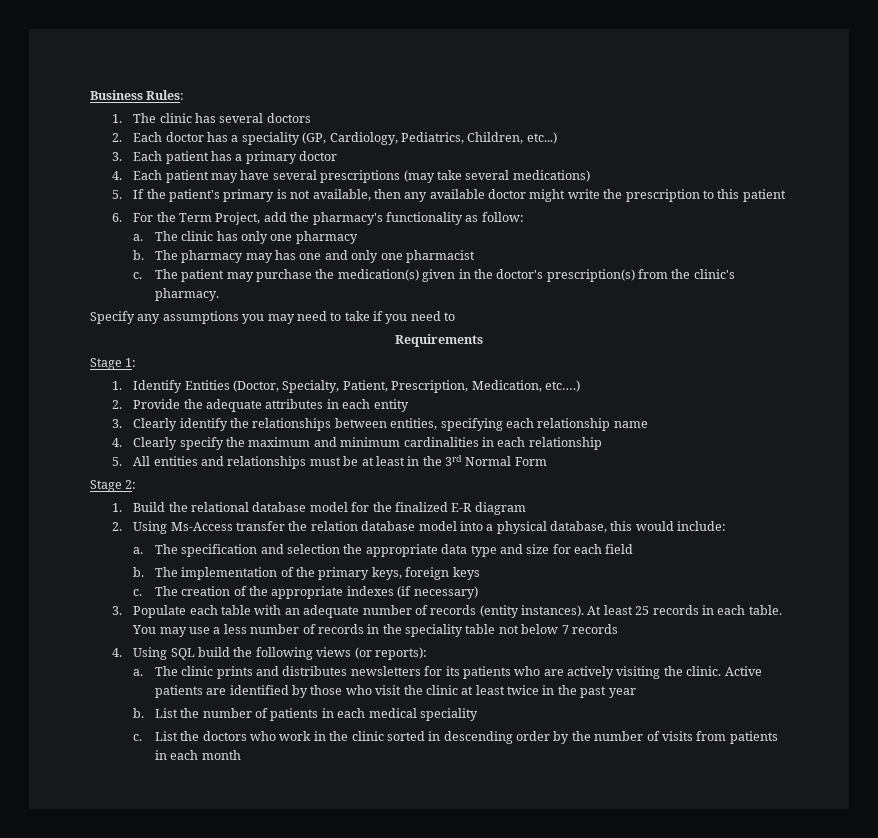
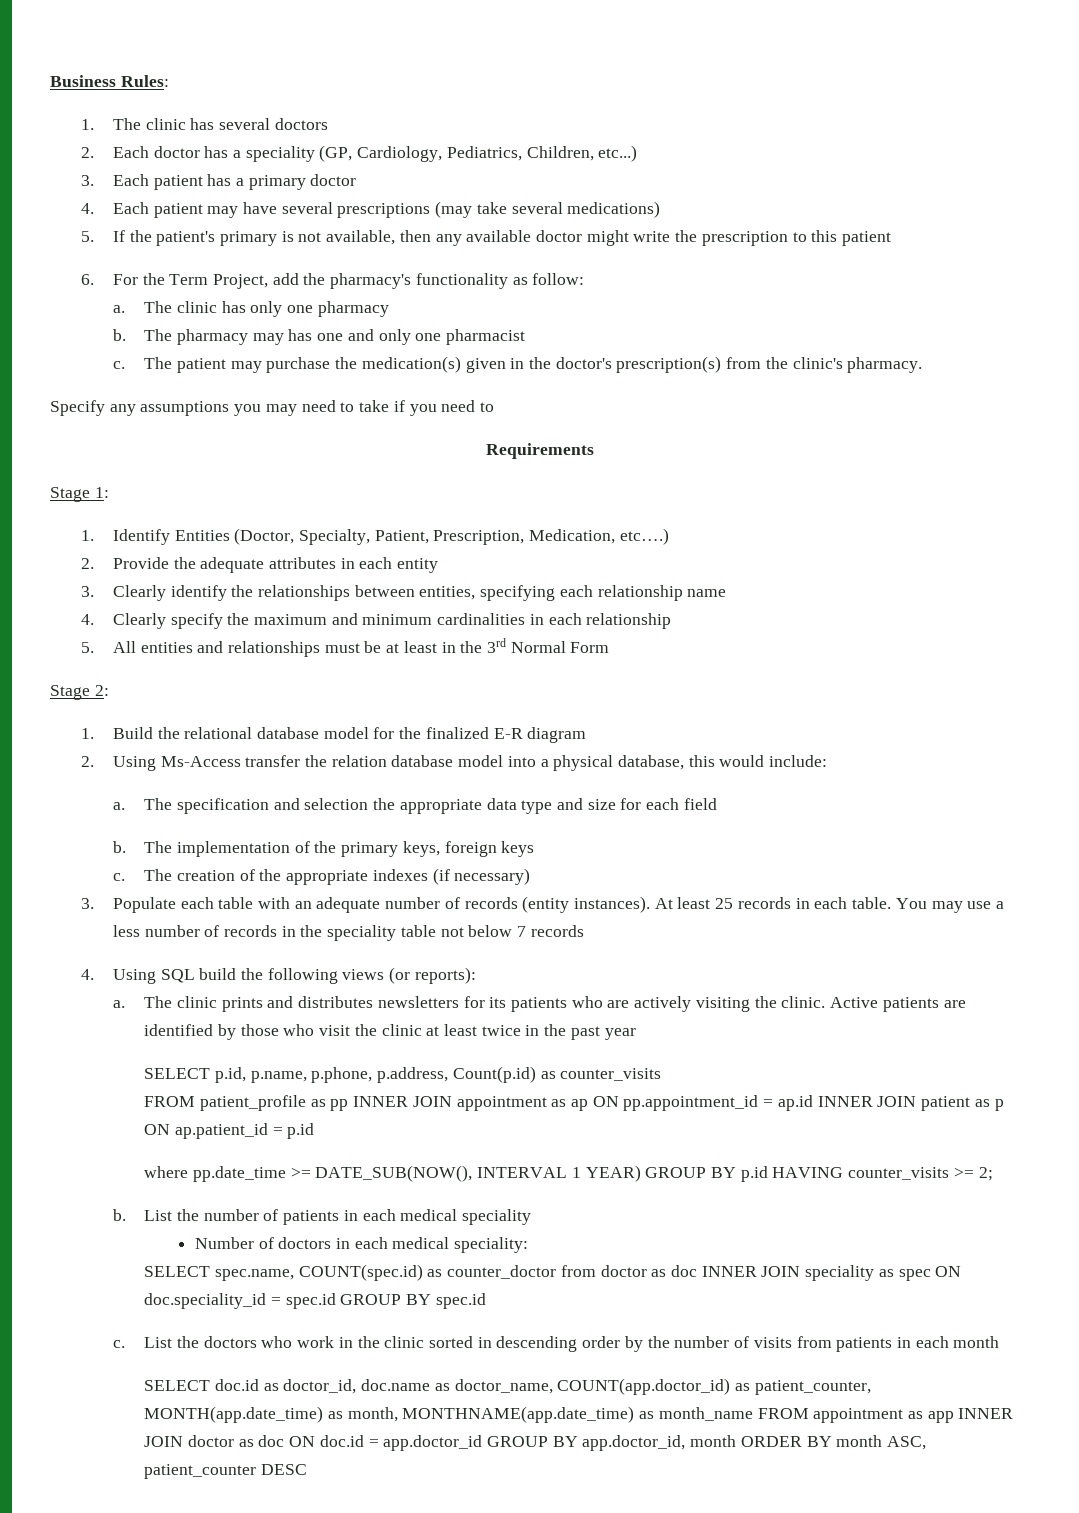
+ SELECT p.id, p.name, p.phone, p.address, Count(p.id) as counter_visits
+ FROM patient_profile as pp INNER JOIN appointment as ap ON pp.appointment_id = ap.id INNER JOIN patient as p ON ap.patient_id = p.id
+ where pp.date_time >= DATE_SUB(NOW(), INTERVAL 1 YEAR) GROUP BY p.id HAVING counter_visits >= 2;
+ Number of doctors in each medical speciality:
+ SELECT spec.name, COUNT(spec.id) as counter_doctor from doctor as doc INNER JOIN speciality as spec ON doc.speciality_id = spec.id GROUP BY spec.id
+ SELECT doc.id as doctor_id, doc.name as doctor_name, COUNT(app.doctor_id) as patient_counter, MONTH(app.date_time) as month, MONTHNAME(app.date_time) as month_name FROM appointment as app INNER JOIN doctor as doc ON doc.id = app.doctor_id GROUP BY app.doctor_id, month ORDER BY month ASC, patient_counter DESC

